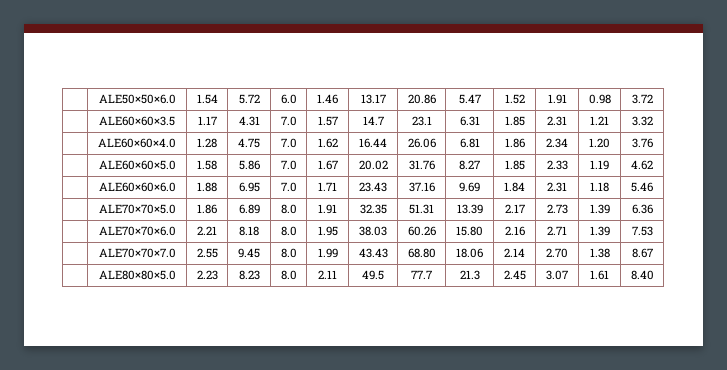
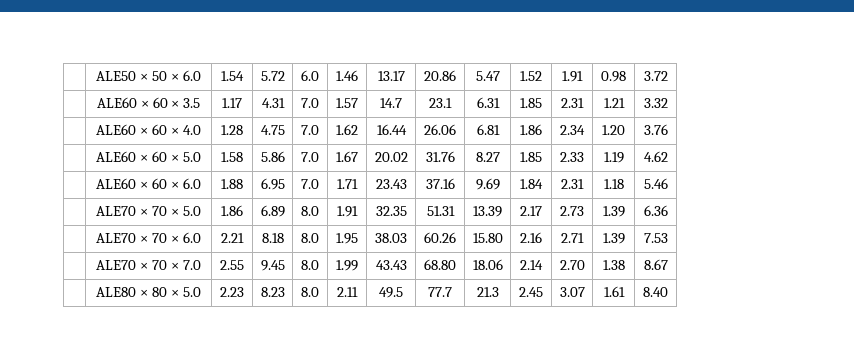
- | ALE50×50×6.0 | 1.54 | 5.72 | 6.0 | 1.46 | 13.17 | 20.86 | 5.47 | 1.52 | 1.91 | 0.98 | 3.72
+ | ALE50 × 50 × 6.0 | 1.54 | 5.72 | 6.0 | 1.46 | 13.17 | 20.86 | 5.47 | 1.52 | 1.91 | 0.98 | 3.72
- | ALE60×60×3.5 | 1.17 | 4.31 | 7.0 | 1.57 | 14.7 | 23.1 | 6.31 | 1.85 | 2.31 | 1.21 | 3.32
+ | ALE60 × 60 × 3.5 | 1.17 | 4.31 | 7.0 | 1.57 | 14.7 | 23.1 | 6.31 | 1.85 | 2.31 | 1.21 | 3.32
- | ALE60×60×4.0 | 1.28 | 4.75 | 7.0 | 1.62 | 16.44 | 26.06 | 6.81 | 1.86 | 2.34 | 1.20 | 3.76
+ | ALE60 × 60 × 4.0 | 1.28 | 4.75 | 7.0 | 1.62 | 16.44 | 26.06 | 6.81 | 1.86 | 2.34 | 1.20 | 3.76
- | ALE60×60×5.0 | 1.58 | 5.86 | 7.0 | 1.67 | 20.02 | 31.76 | 8.27 | 1.85 | 2.33 | 1.19 | 4.62
+ | ALE60 × 60 × 5.0 | 1.58 | 5.86 | 7.0 | 1.67 | 20.02 | 31.76 | 8.27 | 1.85 | 2.33 | 1.19 | 4.62
- | ALE60×60×6.0 | 1.88 | 6.95 | 7.0 | 1.71 | 23.43 | 37.16 | 9.69 | 1.84 | 2.31 | 1.18 | 5.46
+ | ALE60 × 60 × 6.0 | 1.88 | 6.95 | 7.0 | 1.71 | 23.43 | 37.16 | 9.69 | 1.84 | 2.31 | 1.18 | 5.46
- | ALE70×70×5.0 | 1.86 | 6.89 | 8.0 | 1.91 | 32.35 | 51.31 | 13.39 | 2.17 | 2.73 | 1.39 | 6.36
+ | ALE70 × 70 × 5.0 | 1.86 | 6.89 | 8.0 | 1.91 | 32.35 | 51.31 | 13.39 | 2.17 | 2.73 | 1.39 | 6.36
- | ALE70×70×6.0 | 2.21 | 8.18 | 8.0 | 1.95 | 38.03 | 60.26 | 15.80 | 2.16 | 2.71 | 1.39 | 7.53
+ | ALE70 × 70 × 6.0 | 2.21 | 8.18 | 8.0 | 1.95 | 38.03 | 60.26 | 15.80 | 2.16 | 2.71 | 1.39 | 7.53
- | ALE70×70×7.0 | 2.55 | 9.45 | 8.0 | 1.99 | 43.43 | 68.80 | 18.06 | 2.14 | 2.70 | 1.38 | 8.67
+ | ALE70 × 70 × 7.0 | 2.55 | 9.45 | 8.0 | 1.99 | 43.43 | 68.80 | 18.06 | 2.14 | 2.70 | 1.38 | 8.67
- | ALE80×80×5.0 | 2.23 | 8.23 | 8.0 | 2.11 | 49.5 | 77.7 | 21.3 | 2.45 | 3.07 | 1.61 | 8.40
+ | ALE80 × 80 × 5.0 | 2.23 | 8.23 | 8.0 | 2.11 | 49.5 | 77.7 | 21.3 | 2.45 | 3.07 | 1.61 | 8.40

